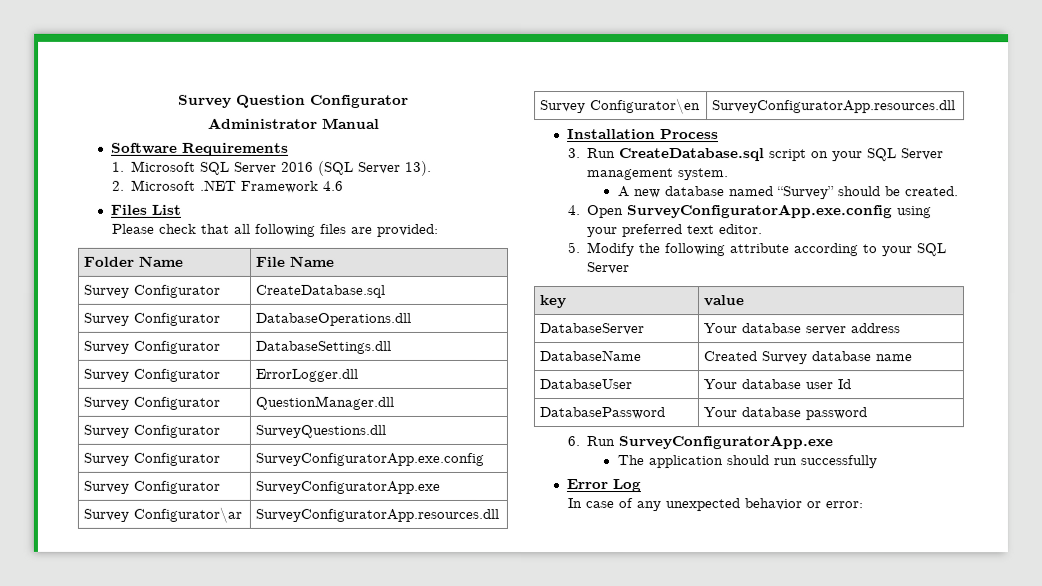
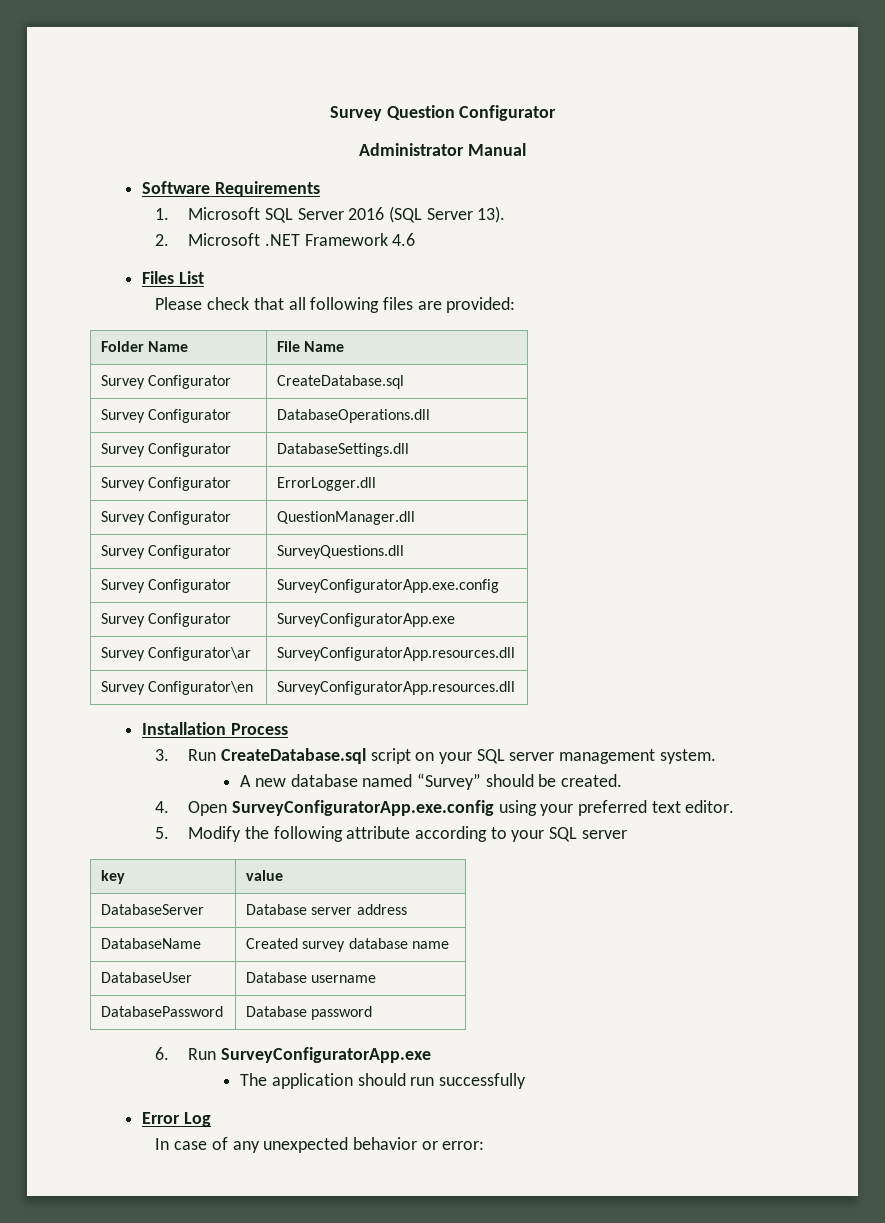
- 3. Run CreateDatabase.sql script on your SQL Server management system.
+ 3. Run CreateDatabase.sql script on your SQL server management system.
- 5. Modify the following attribute according to your SQL Server
+ 5. Modify the following attribute according to your SQL server
- DatabaseServer | Your database server address
+ DatabaseServer | Database server address
- DatabaseName | Created Survey database name
+ DatabaseName | Created survey database name
- DatabaseUser | Your database user Id
+ DatabaseUser | Database username
- DatabasePassword | Your database password
+ DatabasePassword | Database password

